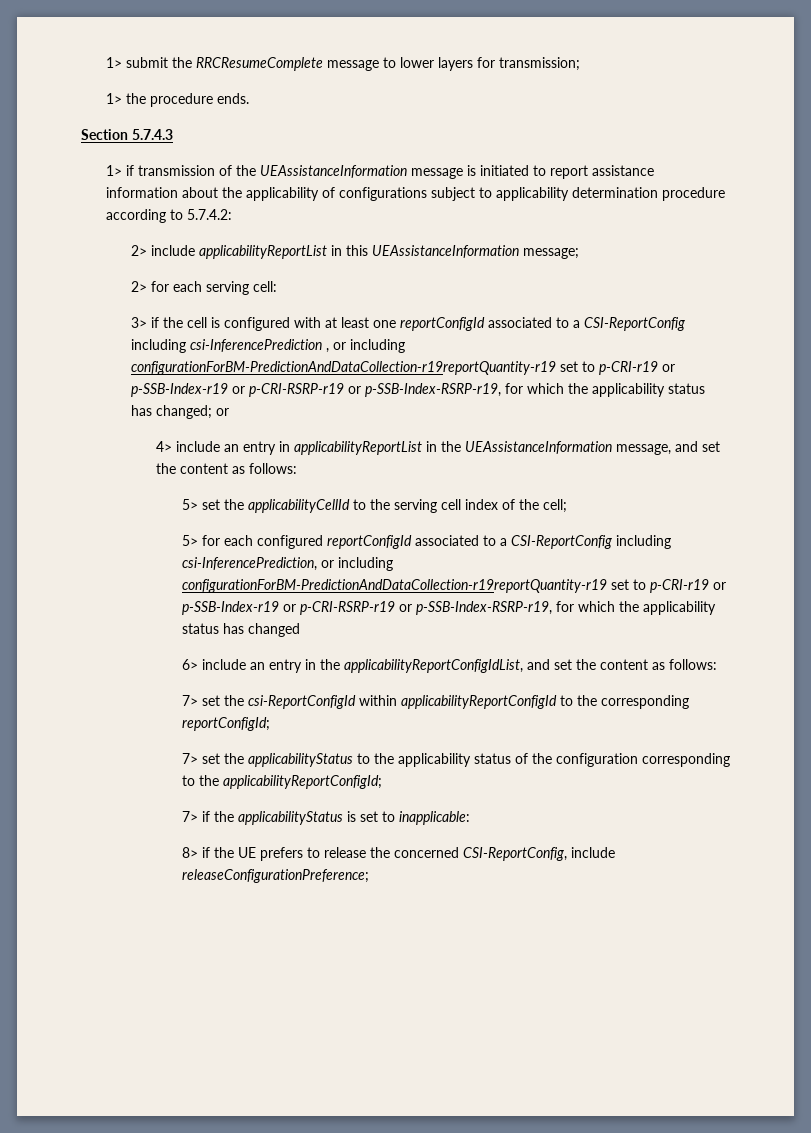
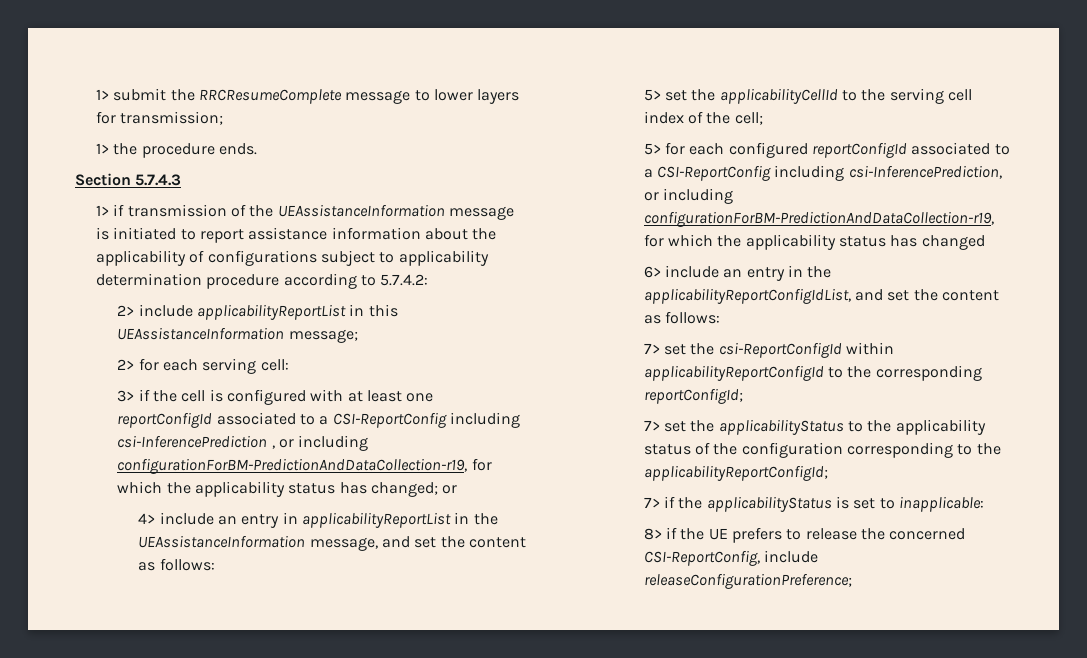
- 3> if the cell is configured with at least one reportConfigId associated to a CSI-ReportConfig including csi-InferencePrediction , or including configurationForBM-PredictionAndDataCollection-r19reportQuantity-r19 set to p-CRI-r19 or p-SSB-Index-r19 or p-CRI-RSRP-r19 or p-SSB-Index-RSRP-r19, for which the applicability status has changed; or
+ 3> if the cell is configured with at least one reportConfigId associated to a CSI-ReportConfig including csi-InferencePrediction , or including configurationForBM-PredictionAndDataCollection-r19, for which the applicability status has changed; or
- 5> for each configured reportConfigId associated to a CSI-ReportConfig including csi-InferencePrediction, or including configurationForBM-PredictionAndDataCollection-r19reportQuantity-r19 set to p-CRI-r19 or p-SSB-Index-r19 or p-CRI-RSRP-r19 or p-SSB-Index-RSRP-r19, for which the applicability status has changed
+ 5> for each configured reportConfigId associated to a CSI-ReportConfig including csi-InferencePrediction, or including configurationForBM-PredictionAndDataCollection-r19, for which the applicability status has changed

